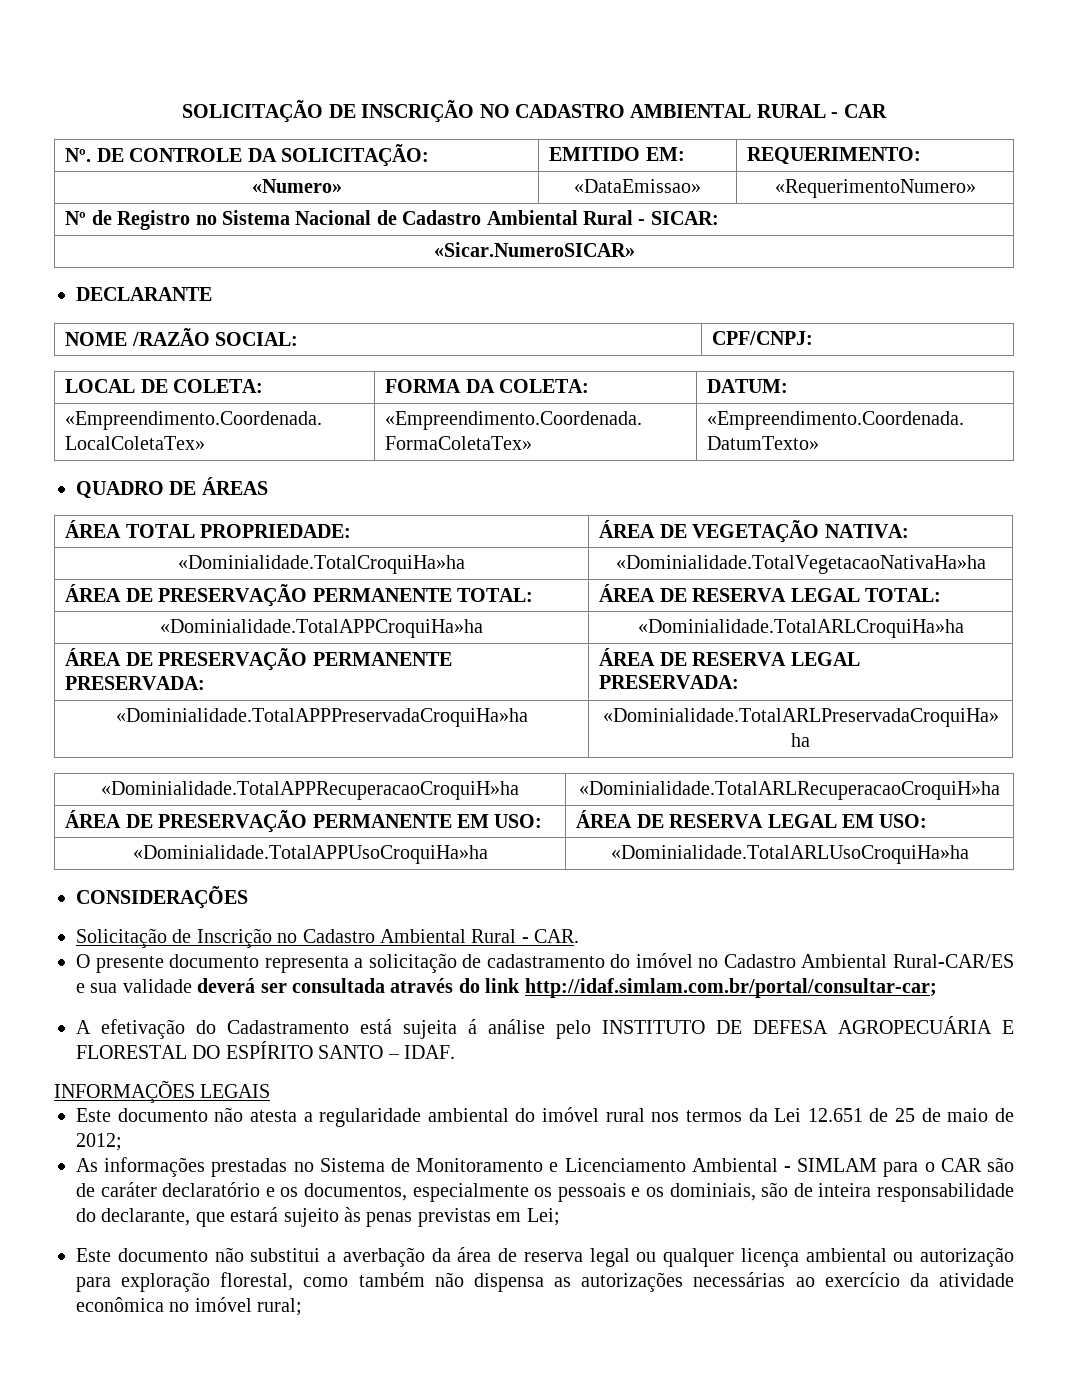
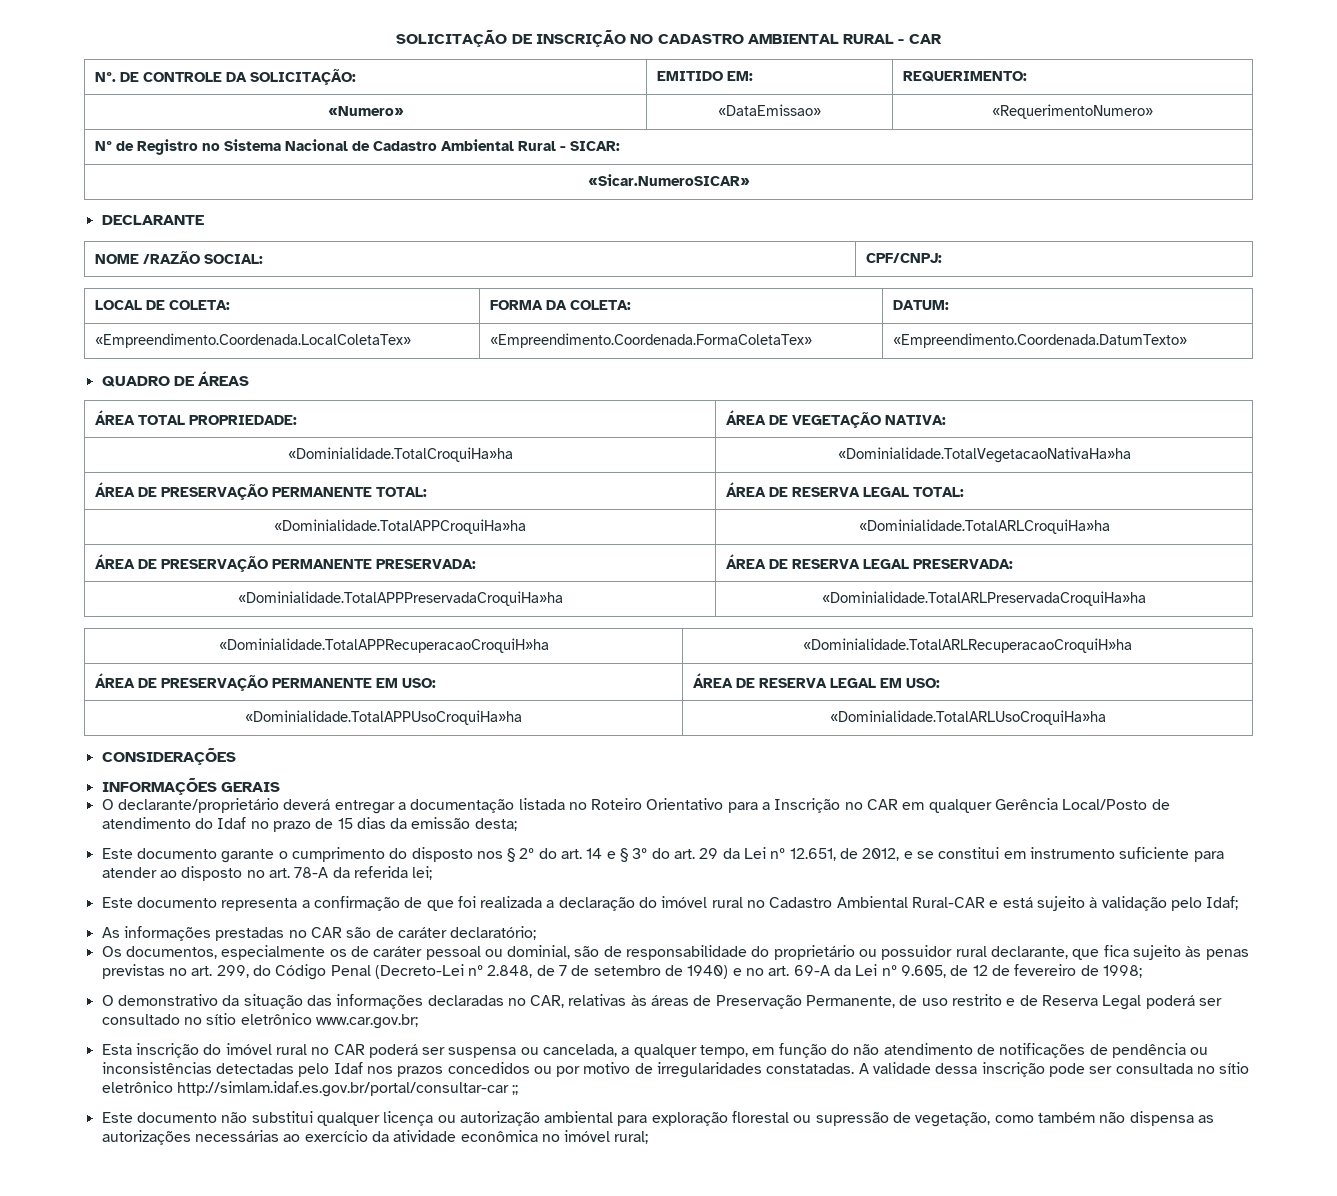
- Solicitação de Inscrição no Cadastro Ambiental Rural - CAR.
- O presente documento representa a solicitação de cadastramento do imóvel no Cadastro Ambiental Rural-CAR/ES e sua validade deverá ser consultada através do link http://idaf.simlam.com.br/portal/consultar-car;
- A efetivação do Cadastramento está sujeita á análise pelo INSTITUTO DE DEFESA AGROPECUÁRIA E FLORESTAL DO ESPÍRITO SANTO – IDAF.
- INFORMAÇÕES LEGAIS
- Este documento não atesta a regularidade ambiental do imóvel rural nos termos da Lei 12.651 de 25 de maio de 2012;
- As informações prestadas no Sistema de Monitoramento e Licenciamento Ambiental - SIMLAM para o CAR são de caráter declaratório e os documentos, especialmente os pessoais e os dominiais, são de inteira responsabilidade do declarante, que estará sujeito às penas previstas em Lei;
- Este documento não substitui a averbação da área de reserva legal ou qualquer licença ambiental ou autorização para exploração florestal, como também não dispensa as autorizações necessárias ao exercício da atividade econômica no imóvel rural;
+ INFORMAÇÕES GERAIS
+ O declarante/proprietário deverá entregar a documentação listada no Roteiro Orientativo para a Inscrição no CAR em qualquer Gerência Local/Posto de atendimento do Idaf no prazo de 15 dias da emissão desta;
+ Este documento garante o cumprimento do disposto nos § 2º do art. 14 e § 3º do art. 29 da Lei nº 12.651, de 2012, e se constitui em instrumento suficiente para atender ao disposto no art. 78-A da referida lei;
+ Este documento representa a confirmação de que foi realizada a declaração do imóvel rural no Cadastro Ambiental Rural-CAR e está sujeito à validação pelo Idaf;
+ As informações prestadas no CAR são de caráter declaratório;
+ Os documentos, especialmente os de caráter pessoal ou dominial, são de responsabilidade do proprietário ou possuidor rural declarante, que fica sujeito às penas previstas no art. 299, do Código Penal (Decreto-Lei nº 2.848, de 7 de setembro de 1940) e no art. 69-A da Lei nº 9.605, de 12 de fevereiro de 1998;
+ O demonstrativo da situação das informações declaradas no CAR, relativas às áreas de Preservação Permanente, de uso restrito e de Reserva Legal poderá ser consultado no sítio eletrônico www.car.gov.br;
+ Esta inscrição do imóvel rural no CAR poderá ser suspensa ou cancelada, a qualquer tempo, em função do não atendimento de notificações de pendência ou inconsistências detectadas pelo Idaf nos prazos concedidos ou por motivo de irregularidades constatadas. A validade dessa inscrição pode ser consultada no sítio eletrônico http://simlam.idaf.es.gov.br/portal/consultar-car ;;
+ Este documento não substitui qualquer licença ou autorização ambiental para exploração florestal ou supressão de vegetação, como também não dispensa as autorizações necessárias ao exercício da atividade econômica no imóvel rural;

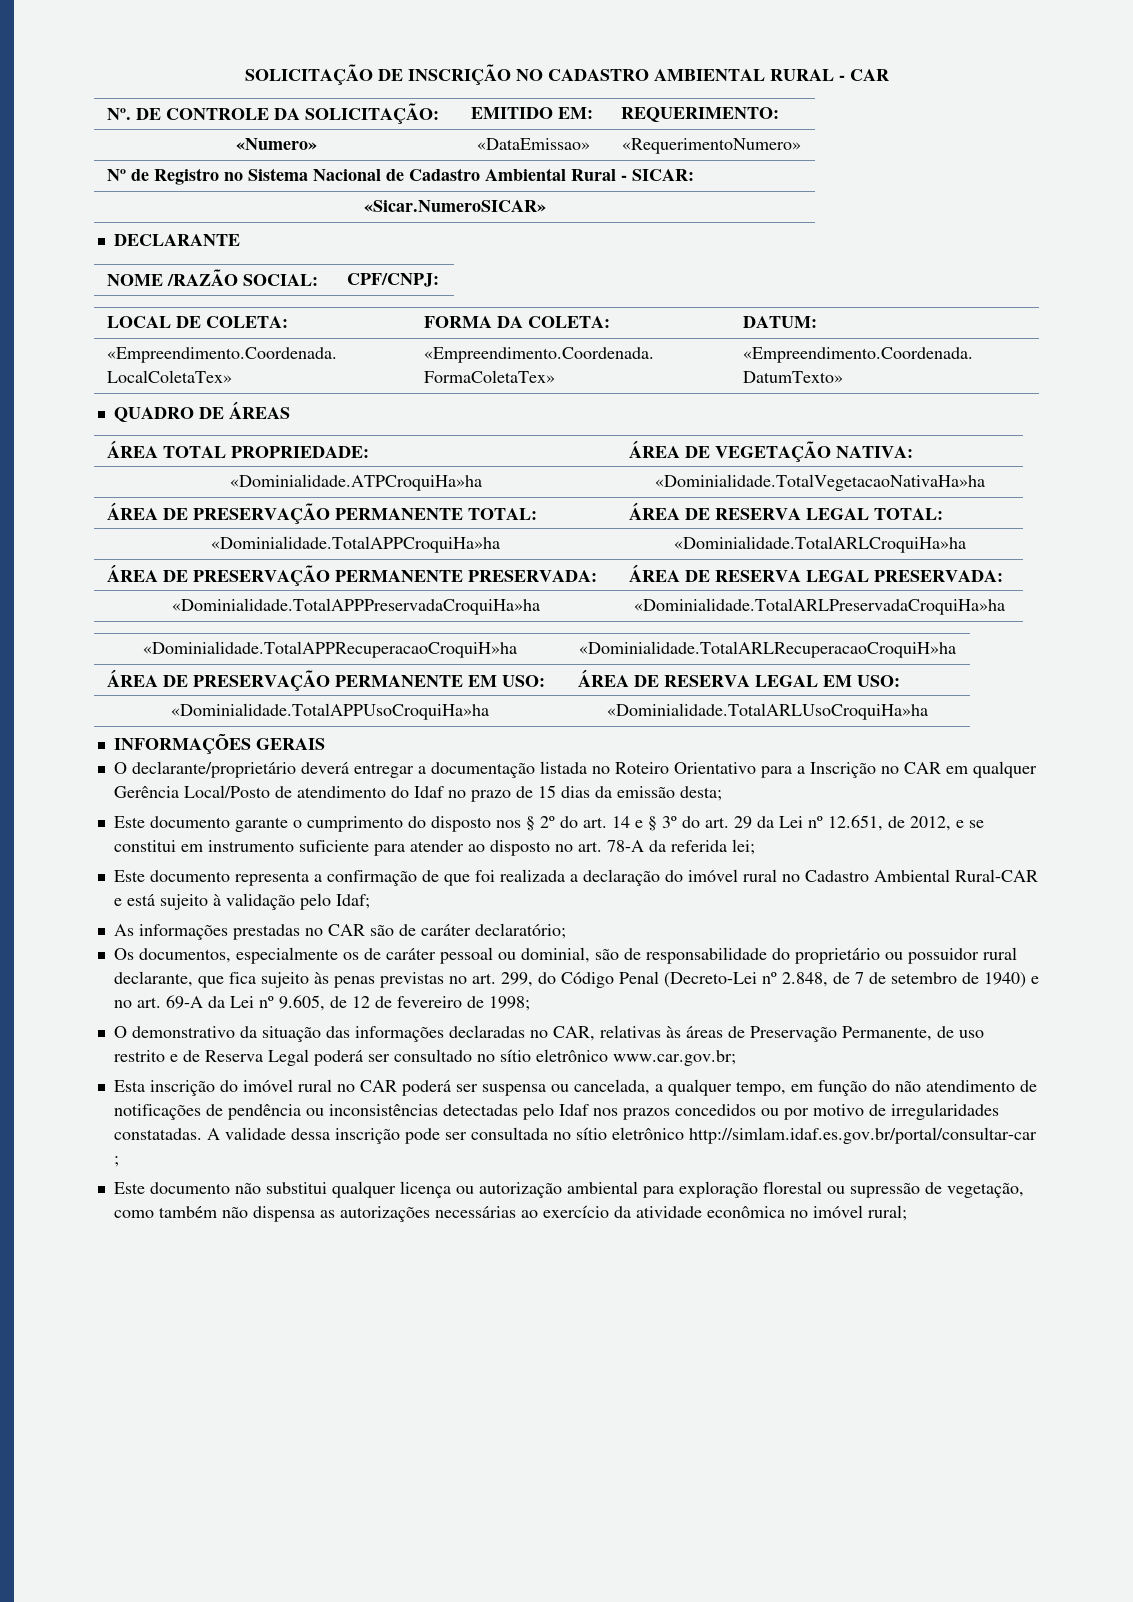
- «Dominialidade.TotalCroquiHa»ha | «Dominialidade.TotalVegetacaoNativaHa»ha
+ «Dominialidade.ATPCroquiHa»ha | «Dominialidade.TotalVegetacaoNativaHa»ha
- CONSIDERAÇÕES
- A validade dessa inscrição pode ser consultada no sítio eletrônico http://simlam.idaf.es.gov.br/portal/consultar-car ;;
+ A validade dessa inscrição pode ser consultada no sítio eletrônico http://simlam.idaf.es.gov.br/portal/consultar-car ;

